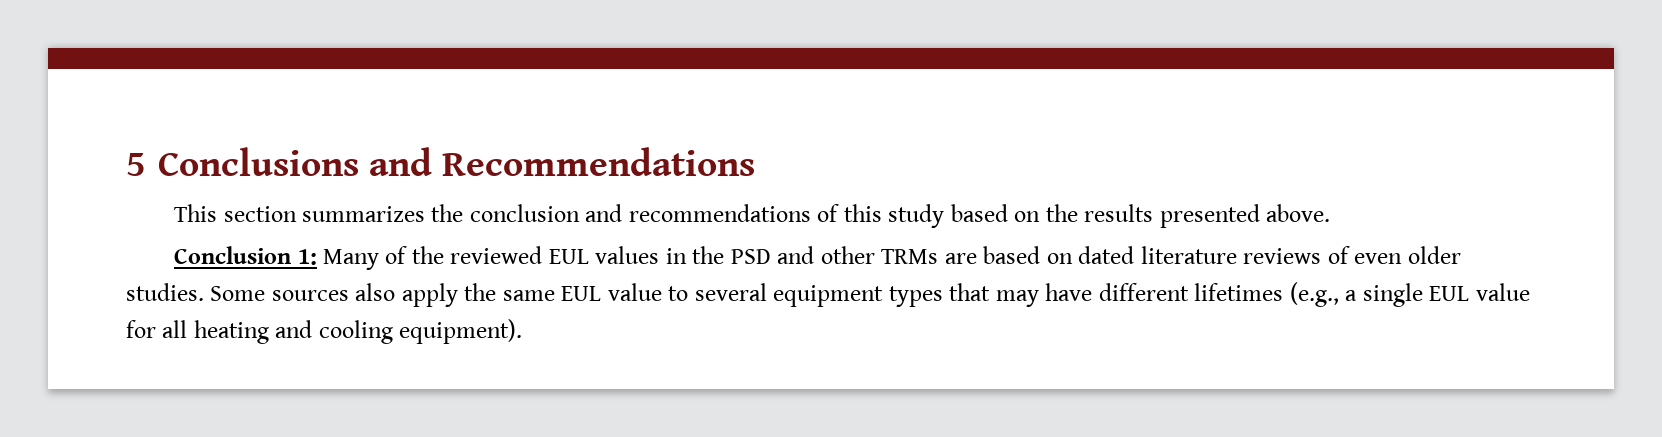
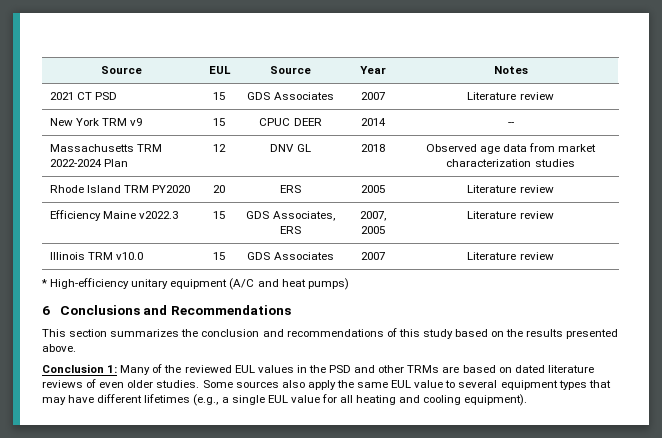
- 5 Conclusions and Recommendations
+ Source | EUL | Source | Year | Notes
+ 2021 CT PSD | 15 | GDS Associates | 2007 | Literature review
+ New York TRM v9 | 15 | CPUC DEER | 2014 | --
+ Massachusetts TRM 2022-2024 Plan | 12 | DNV GL | 2018 | Observed age data from market characterization studies
+ Rhode Island TRM PY2020 | 20 | ERS | 2005 | Literature review
+ Efficiency Maine v2022.3 | 15 | GDS Associates, ERS | 2007, 2005 | Literature review
+ Illinois TRM v10.0 | 15 | GDS Associates | 2007 | Literature review
+ * High-efficiency unitary equipment (A/C and heat pumps)
+ 6 Conclusions and Recommendations

